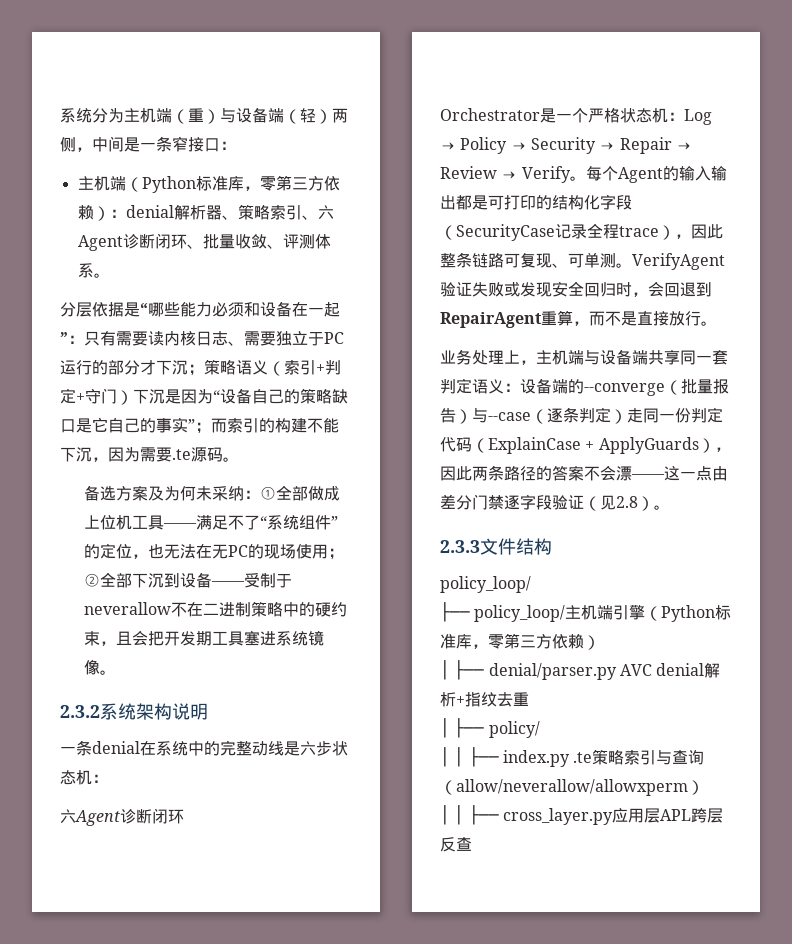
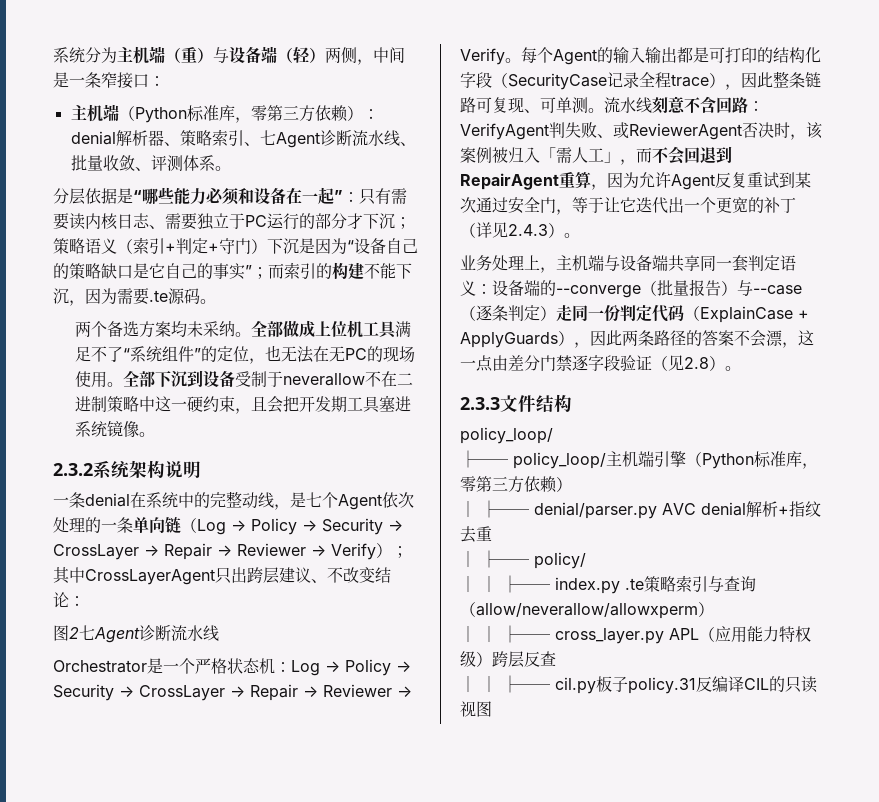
- 主机端（Python标准库，零第三方依赖）：denial解析器、策略索引、六Agent诊断闭环、批量收敛、评测体系。
+ 主机端（Python标准库，零第三方依赖）：denial解析器、策略索引、七Agent诊断流水线、批量收敛、评测体系。
- 备选方案及为何未采纳：①全部做成上位机工具——满足不了“系统组件”的定位，也无法在无PC的现场使用；②全部下沉到设备——受制于neverallow不在二进制策略中的硬约束，且会把开发期工具塞进系统镜像。
+ 两个备选方案均未采纳。全部做成上位机工具满足不了“系统组件”的定位，也无法在无PC的现场使用。全部下沉到设备受制于neverallow不在二进制策略中这一硬约束，且会把开发期工具塞进系统镜像。
- 一条denial在系统中的完整动线是六步状态机：
- 六Agent诊断闭环
+ 一条denial在系统中的完整动线，是七个Agent依次处理的一条单向链（Log → Policy → Security → CrossLayer → Repair → Reviewer → Verify）；其中CrossLayerAgent只出跨层建议、不改变结论：
+ 图2七Agent诊断流水线
- Orchestrator是一个严格状态机：Log → Policy → Security → Repair → Review → Verify。
+ Orchestrator是一个严格状态机：Log → Policy → Security → CrossLayer → Repair → Reviewer → Verify。
- VerifyAgent验证失败或发现安全回归时，会回退到RepairAgent重算，而不是直接放行。
+ 流水线刻意不含回路：VerifyAgent判失败、或ReviewerAgent否决时，该案例被归入「需人工」，而不会回退到RepairAgent重算，因为允许Agent反复重试到某次通过安全门，等于让它迭代出一个更宽的补丁（详见2.4.3）。
- 业务处理上，主机端与设备端共享同一套判定语义：设备端的--converge（批量报告）与--case（逐条判定）走同一份判定代码（ExplainCase + ApplyGuards），因此两条路径的答案不会漂——这一点由差分门禁逐字段验证（见2.8）。
+ 业务处理上，主机端与设备端共享同一套判定语义：设备端的--converge（批量报告）与--case（逐条判定）走同一份判定代码（ExplainCase + ApplyGuards），因此两条路径的答案不会漂，这一点由差分门禁逐字段验证（见2.8）。
- │ │ ├── cross_layer.py应用层APL跨层反查
+ │ │ ├── cross_layer.py APL（应用能力特权级）跨层反查
+ │ │ ├── cil.py板子policy.31反编译CIL的只读视图

